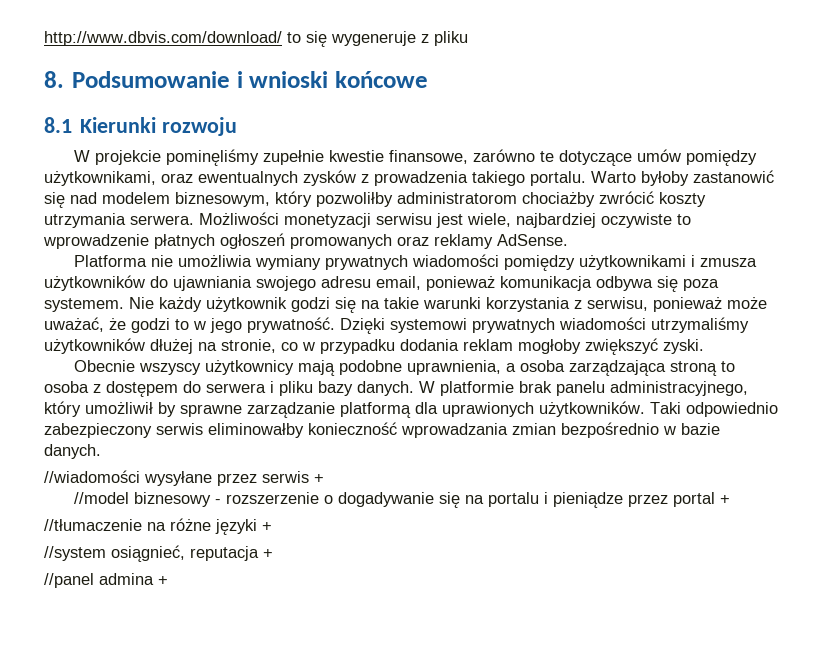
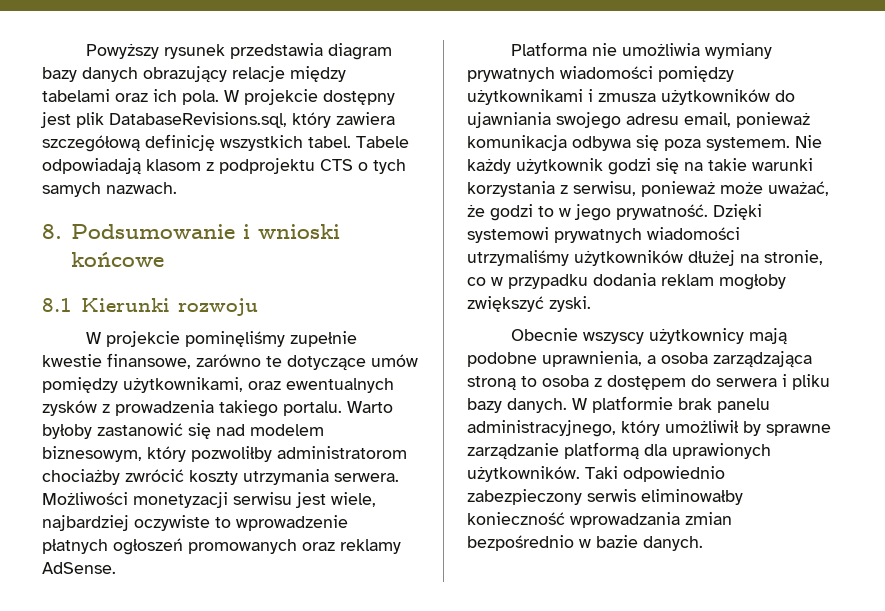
- http://www.dbvis.com/download/ to się wygeneruje z pliku
+ Powyższy rysunek przedstawia diagram bazy danych obrazujący relacje między tabelami oraz ich pola. W projekcie dostępny jest plik DatabaseRevisions.sql, który zawiera szczegółową definicję wszystkich tabel. Tabele odpowiadają klasom z podprojektu CTS o tych samych nazwach.
- //wiadomości wysyłane przez serwis +
- //model biznesowy - rozszerzenie o dogadywanie się na portalu i pieniądze przez portal +
- //tłumaczenie na różne języki +
- //system osiągnieć, reputacja +
- //panel admina +

